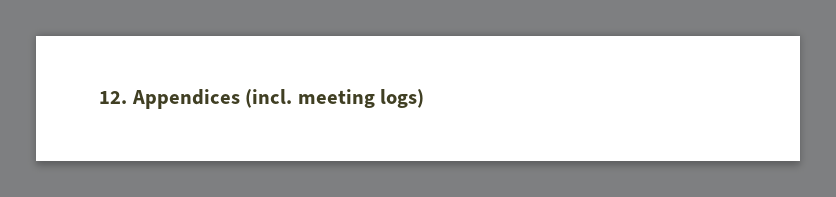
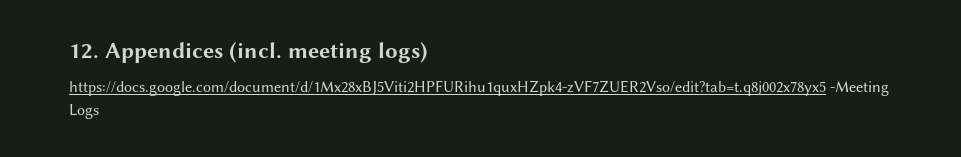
+ https://docs.google.com/document/d/1Mx28xBJ5Viti2HPFURihu1quxHZpk4-zVF7ZUER2Vso/edit?tab=t.q8j002x78yx5 -Meeting Logs

